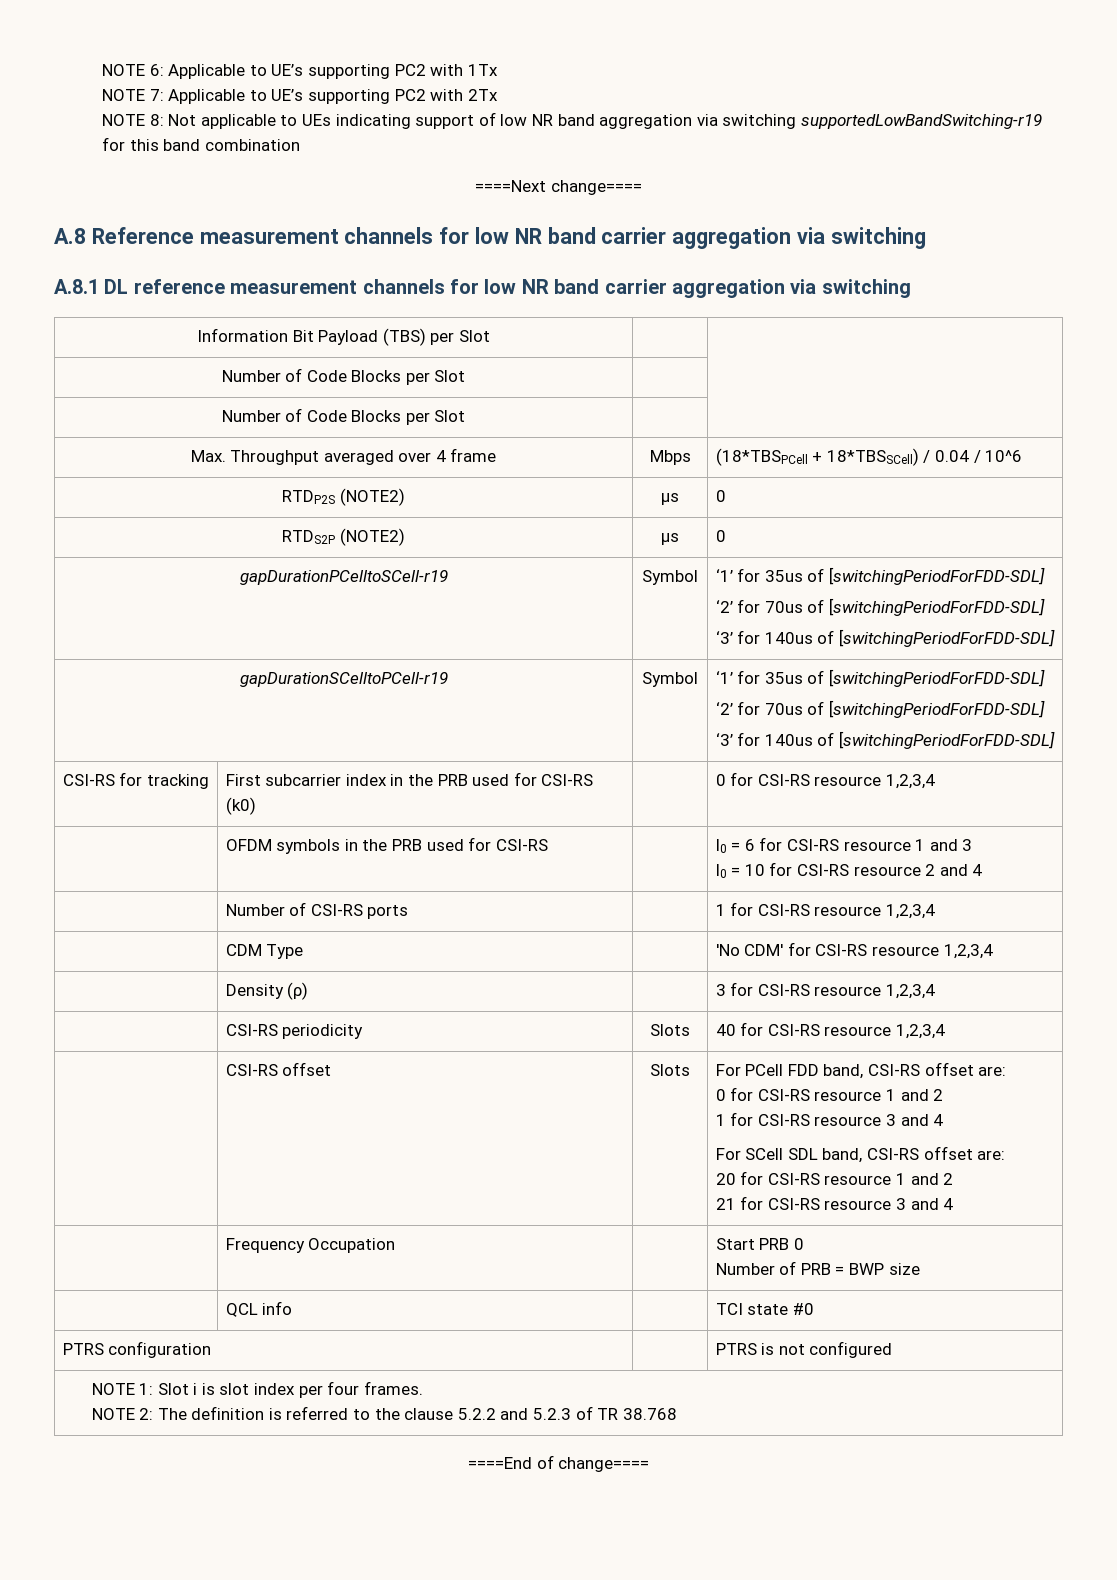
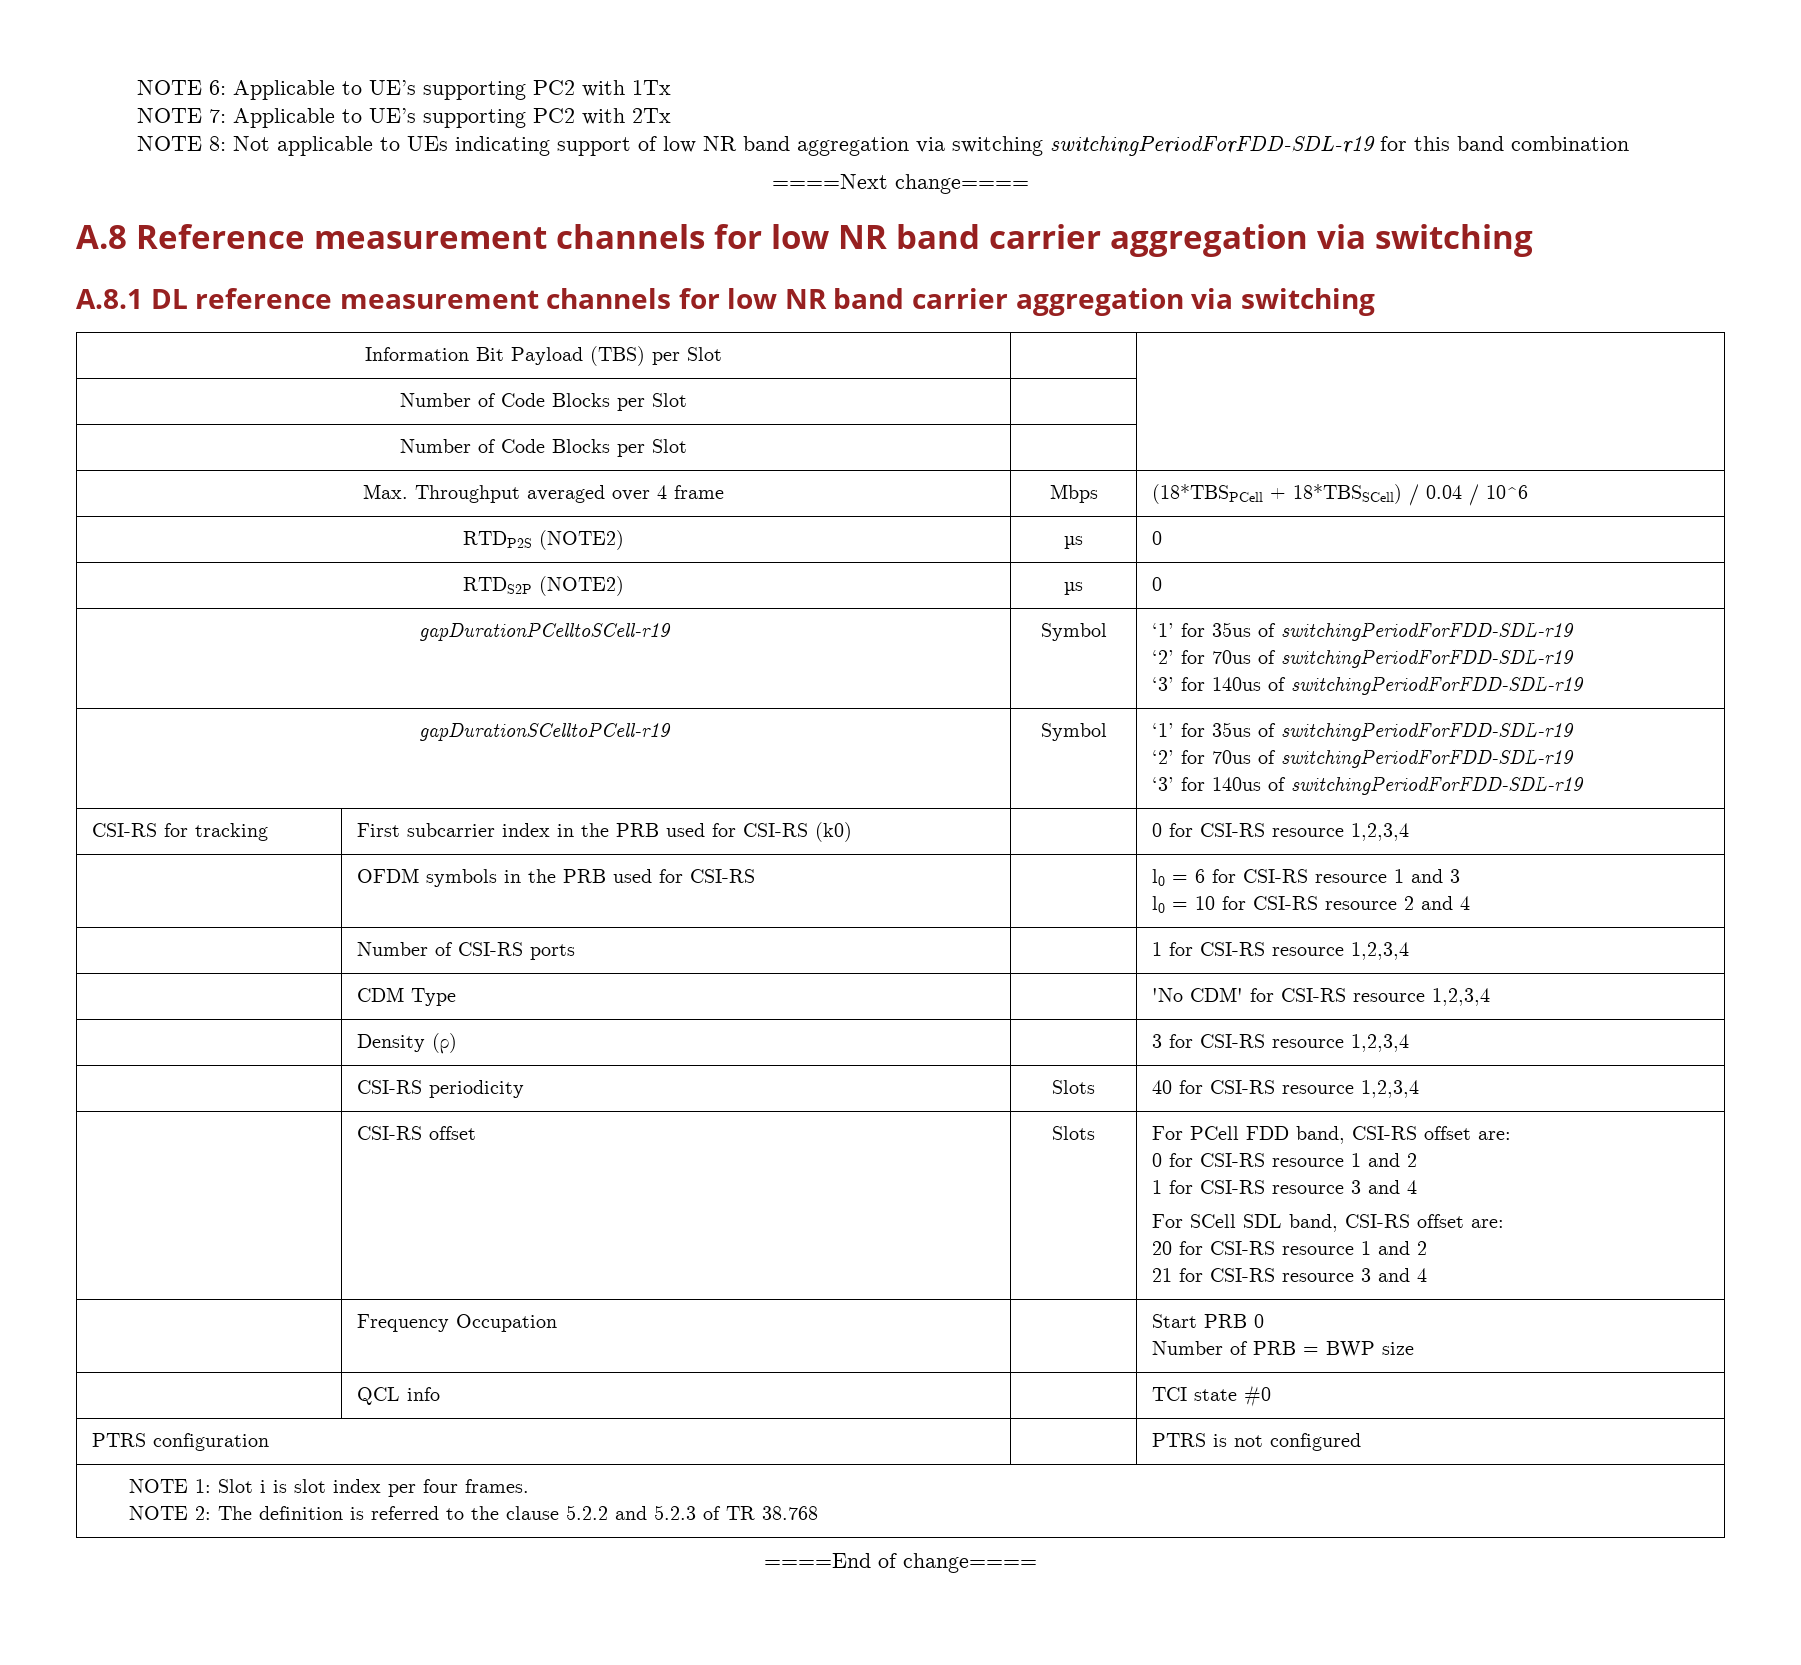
- NOTE 8: Not applicable to UEs indicating support of low NR band aggregation via switching supportedLowBandSwitching-r19 for this band combination
+ NOTE 8: Not applicable to UEs indicating support of low NR band aggregation via switching switchingPeriodForFDD-SDL-r19 for this band combination
- gapDurationPCelltoSCell-r19 | Symbol | ‘1’ for 35us of [switchingPeriodForFDD-SDL]
- ‘2’ for 70us of [switchingPeriodForFDD-SDL]
- ‘3’ for 140us of [switchingPeriodForFDD-SDL]
+ gapDurationPCelltoSCell-r19 | Symbol | ‘1’ for 35us of switchingPeriodForFDD-SDL-r19
+ ‘2’ for 70us of switchingPeriodForFDD-SDL-r19
+ ‘3’ for 140us of switchingPeriodForFDD-SDL-r19
- gapDurationSCelltoPCell-r19 | Symbol | ‘1’ for 35us of [switchingPeriodForFDD-SDL]
- ‘2’ for 70us of [switchingPeriodForFDD-SDL]
- ‘3’ for 140us of [switchingPeriodForFDD-SDL]
+ gapDurationSCelltoPCell-r19 | Symbol | ‘1’ for 35us of switchingPeriodForFDD-SDL-r19
+ ‘2’ for 70us of switchingPeriodForFDD-SDL-r19
+ ‘3’ for 140us of switchingPeriodForFDD-SDL-r19

